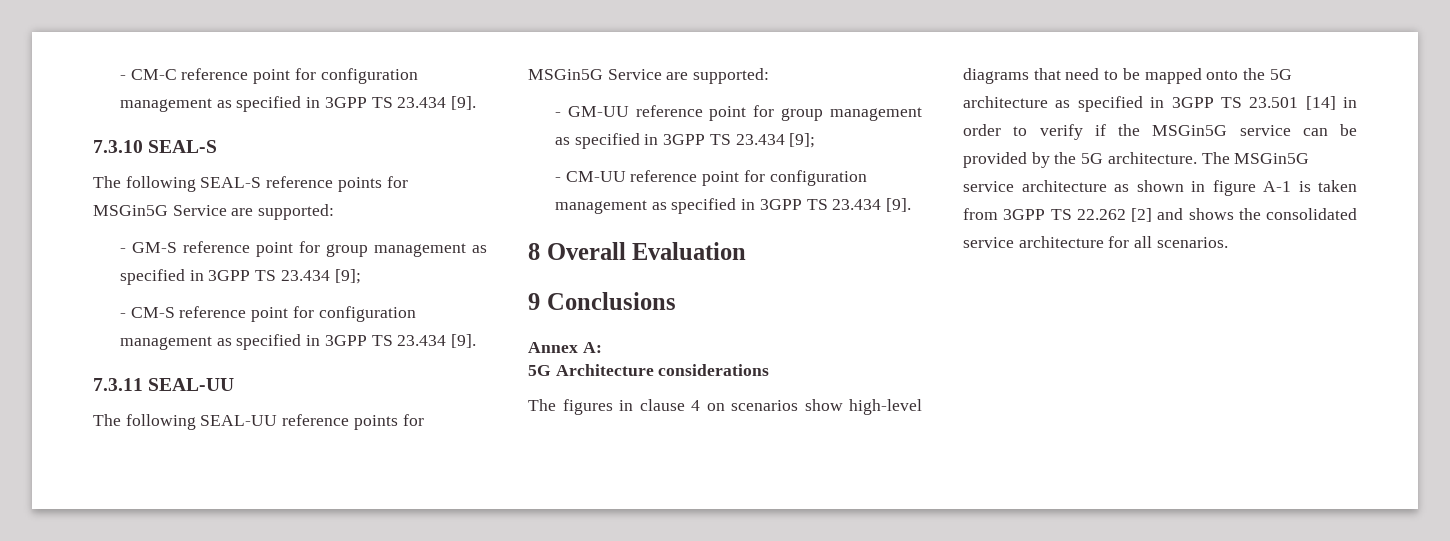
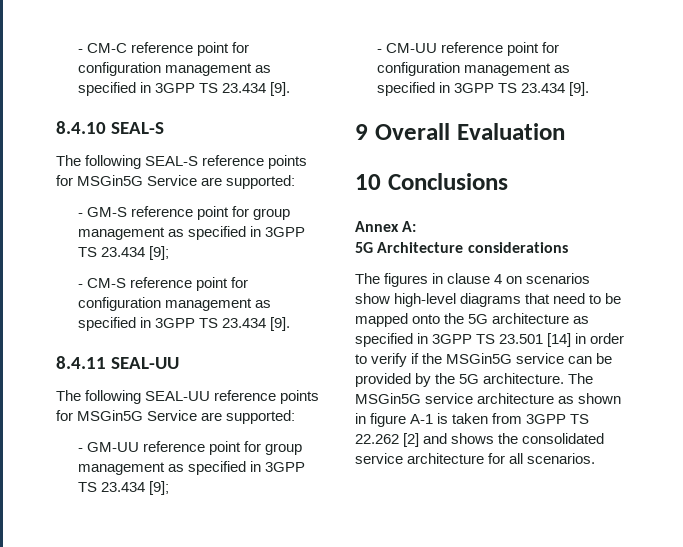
- 7.3.10 SEAL-S
+ 8.4.10 SEAL-S
- 7.3.11 SEAL-UU
+ 8.4.11 SEAL-UU
- 8 Overall Evaluation
+ 9 Overall Evaluation
- 9 Conclusions
+ 10 Conclusions

